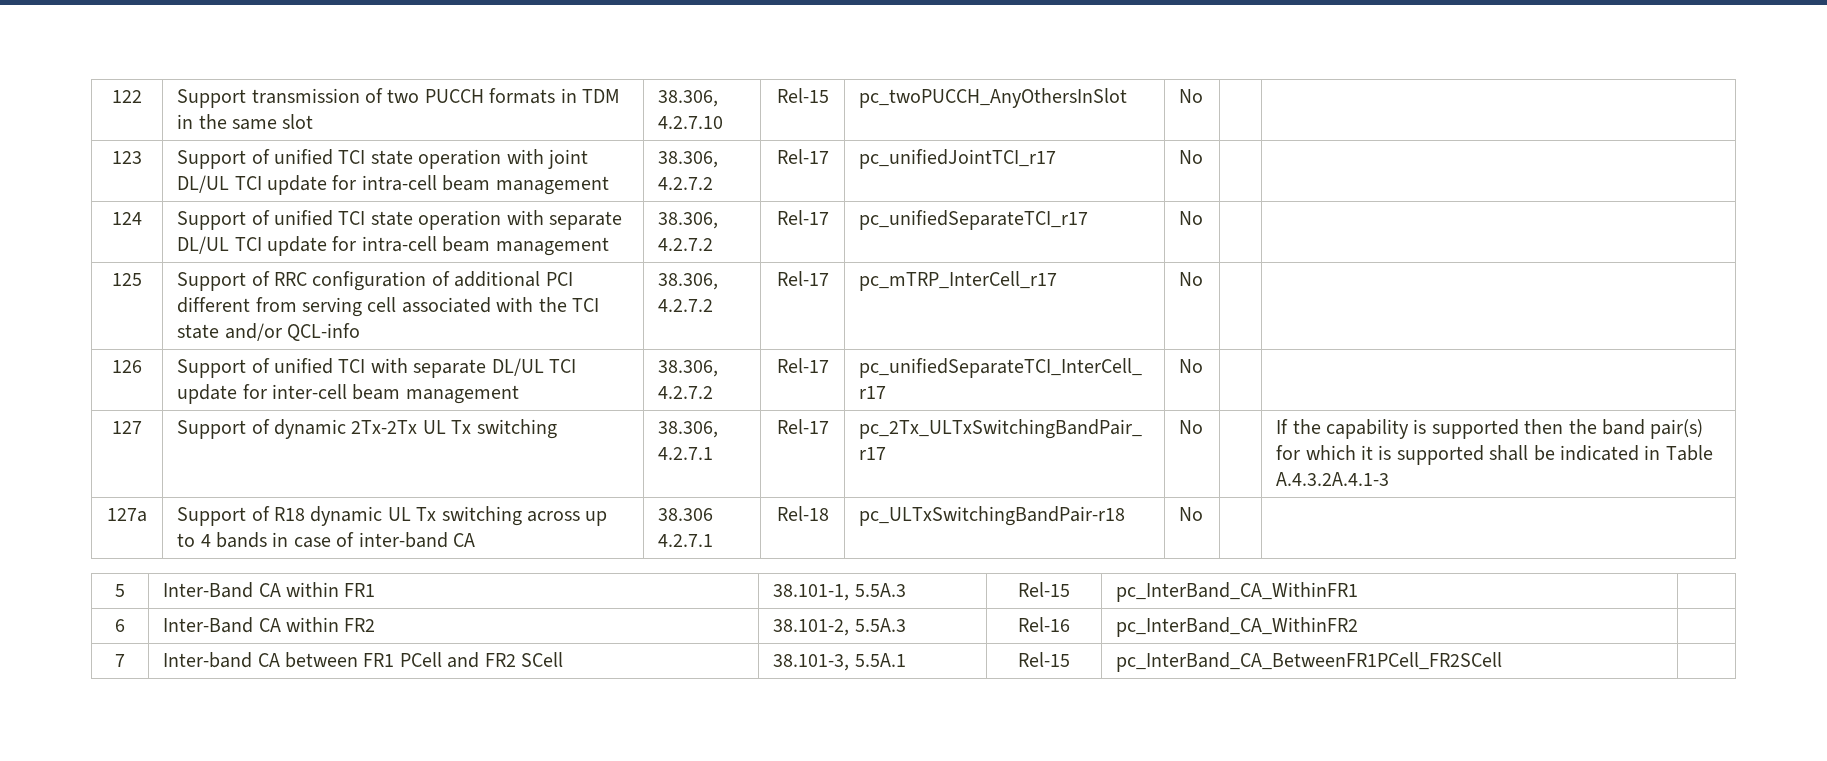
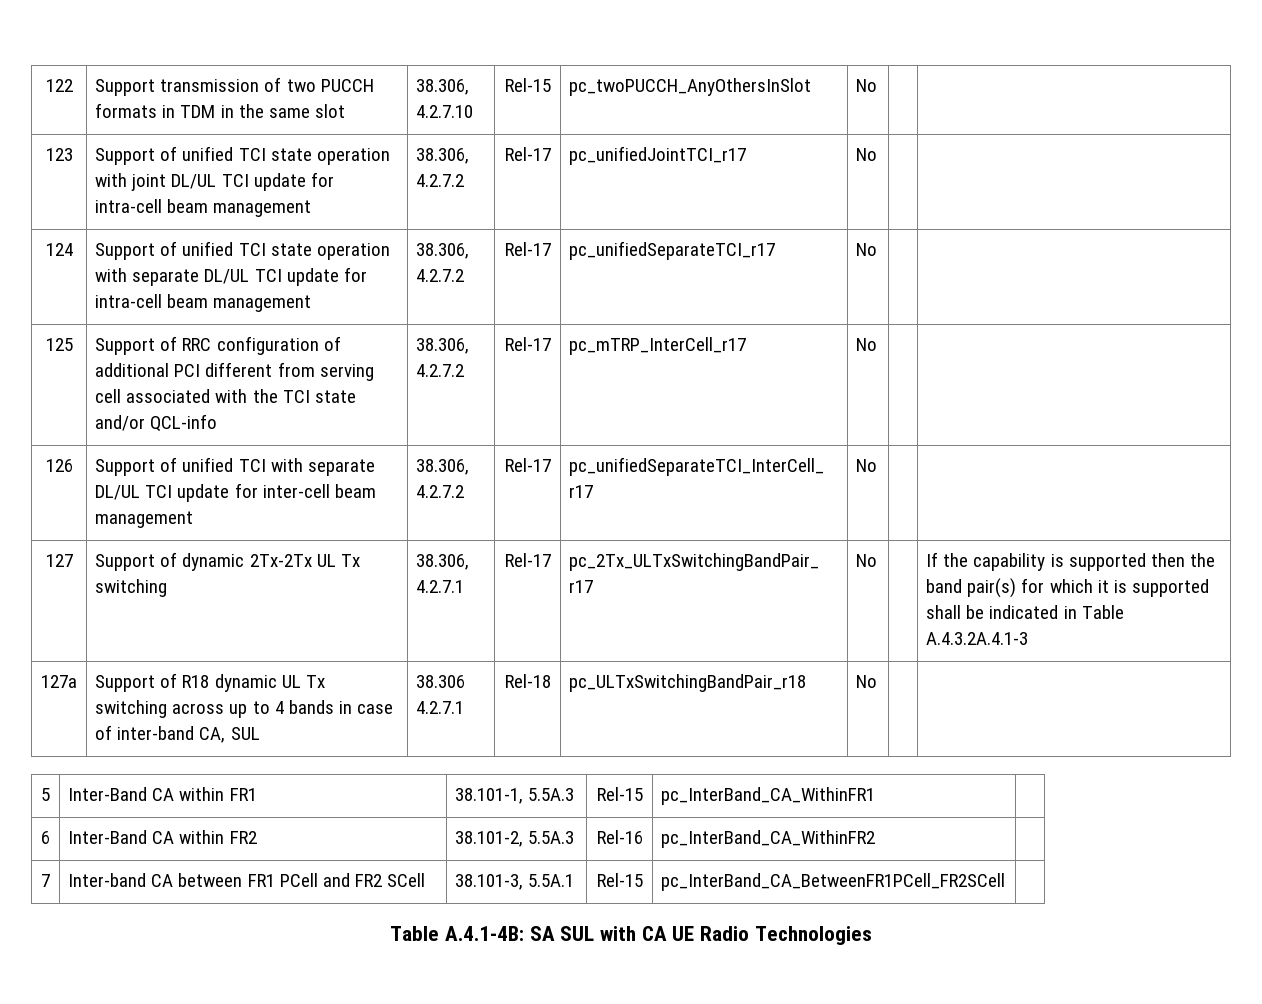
- 127a | Support of R18 dynamic UL Tx switching across up to 4 bands in case of inter-band CA | 38.306 4.2.7.1 | Rel-18 | pc_ULTxSwitchingBandPair-r18 | No | |
+ 127a | Support of R18 dynamic UL Tx switching across up to 4 bands in case of inter-band CA, SUL | 38.306 4.2.7.1 | Rel-18 | pc_ULTxSwitchingBandPair_r18 | No | |
+ Table A.4.1-4B: SA SUL with CA UE Radio Technologies

